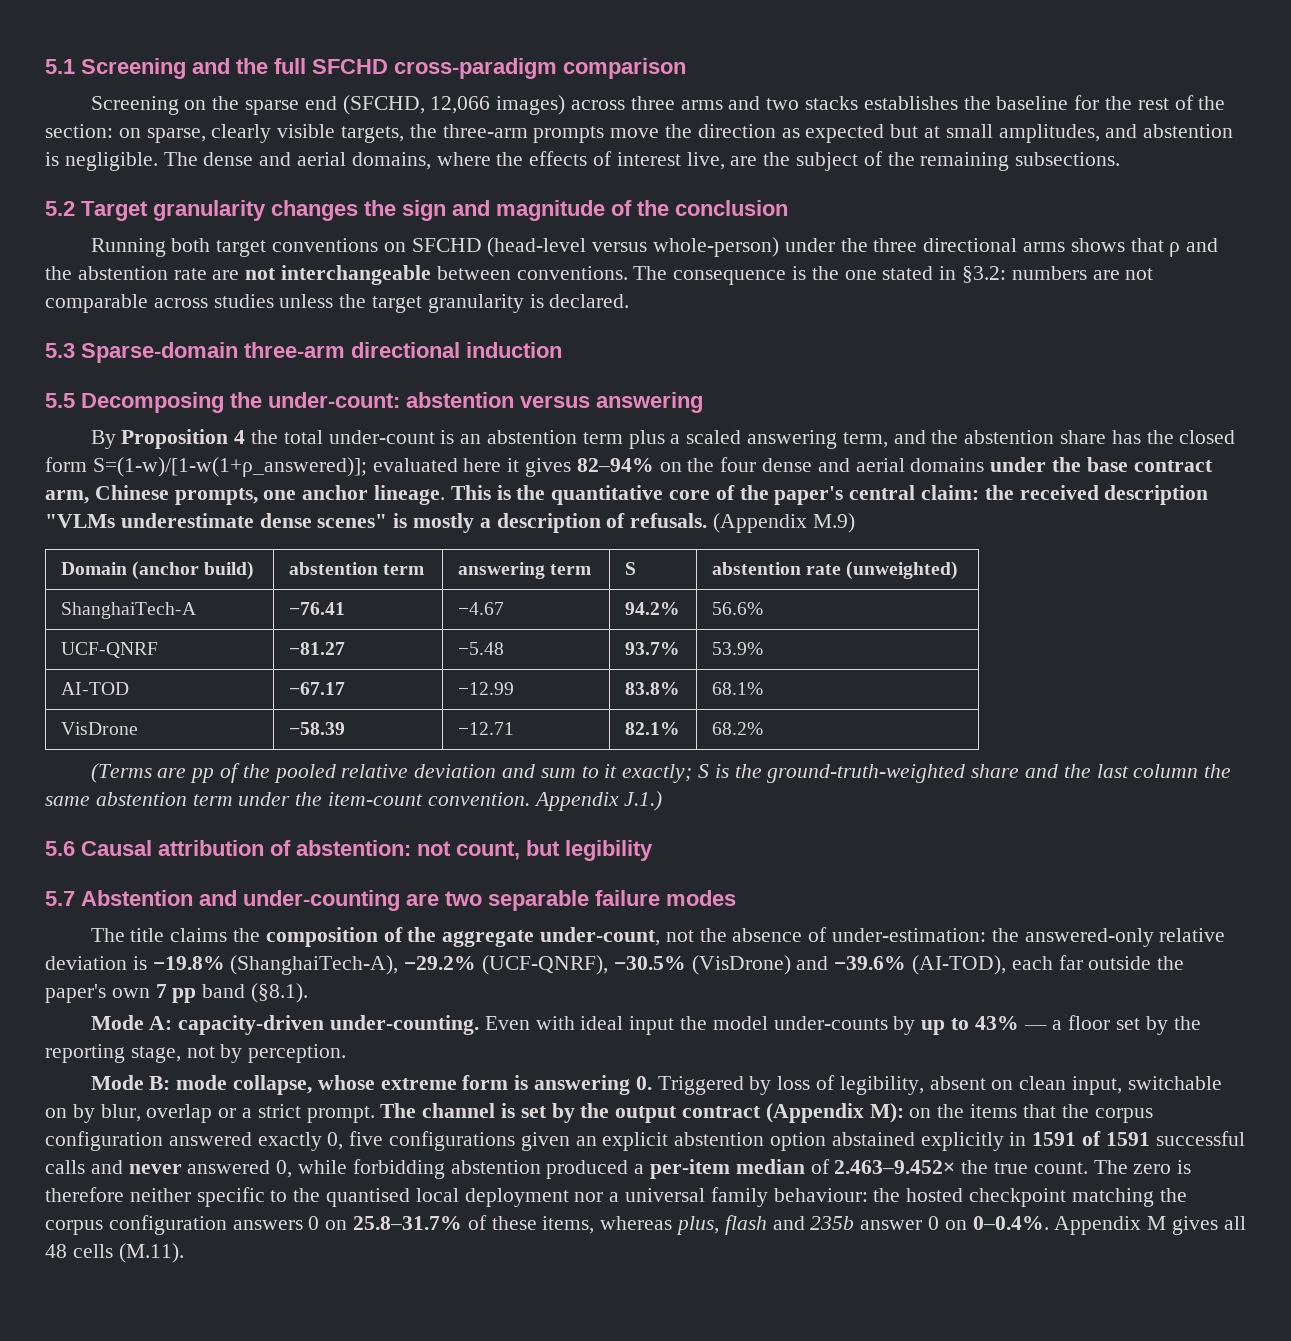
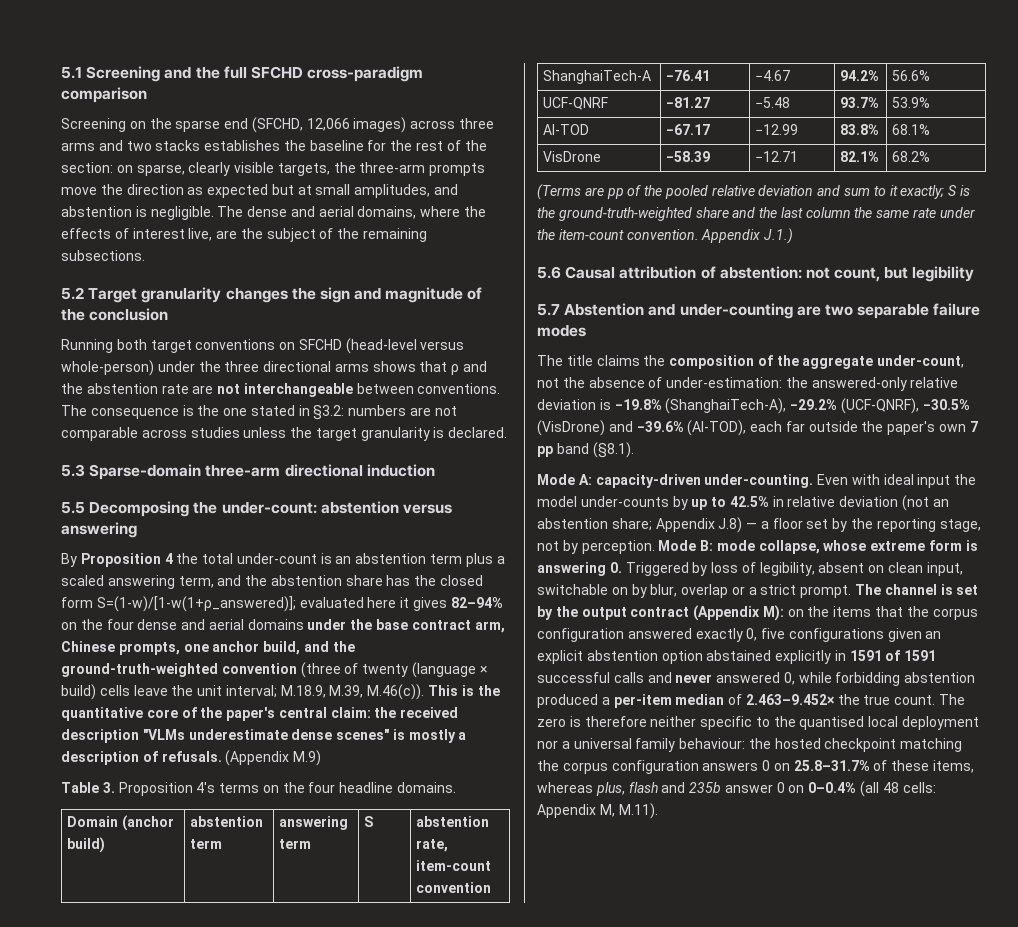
- evaluated here it gives 82–94% on the four dense and aerial domains under the base contract arm, Chinese prompts, one anchor lineage. This is the quantitative core of the paper's central claim:
+ evaluated here it gives 82–94% on the four dense and aerial domains under the base contract arm, Chinese prompts, one anchor build, and the ground-truth-weighted convention (three of twenty (language × build) cells leave the unit interval; M.18.9, M.39, M.46(c)). This is the quantitative core of the paper's central claim:
+ Table 3. Proposition 4's terms on the four headline domains.
- Domain (anchor build) | abstention term | answering term | S | abstention rate (unweighted)
+ Domain (anchor build) | abstention term | answering term | S | abstention rate, item-count convention
- (Terms are pp of the pooled relative deviation and sum to it exactly; S is the ground-truth-weighted share and the last column the same abstention term under the item-count convention.
+ (Terms are pp of the pooled relative deviation and sum to it exactly; S is the ground-truth-weighted share and the last column the same rate under the item-count convention.
- Even with ideal input the model under-counts by up to 43% — a floor set by the reporting stage, not by perception.
- Mode B: mode collapse, whose extreme form is answering 0. Triggered by loss of legibility, absent on clean input, switchable on by blur, overlap or a strict prompt.
+ Even with ideal input the model under-counts by up to 42.5% in relative deviation (not an abstention share; Appendix J.8) — a floor set by the reporting stage, not by perception. Mode B: mode collapse, whose extreme form is answering 0. Triggered by loss of legibility, absent on clean input, switchable on by blur, overlap or a strict prompt.
- The zero is therefore neither specific to the quantised local deployment nor a universal family behaviour: the hosted checkpoint matching the corpus configuration answers 0 on 25.8–31.7% of these items, whereas plus, flash and 235b answer 0 on 0–0.4%. Appendix M gives all 48 cells (M.11).
+ The zero is therefore neither specific to the quantised local deployment nor a universal family behaviour: the hosted checkpoint matching the corpus configuration answers 0 on 25.8–31.7% of these items, whereas plus, flash and 235b answer 0 on 0–0.4% (all 48 cells: Appendix M, M.11).

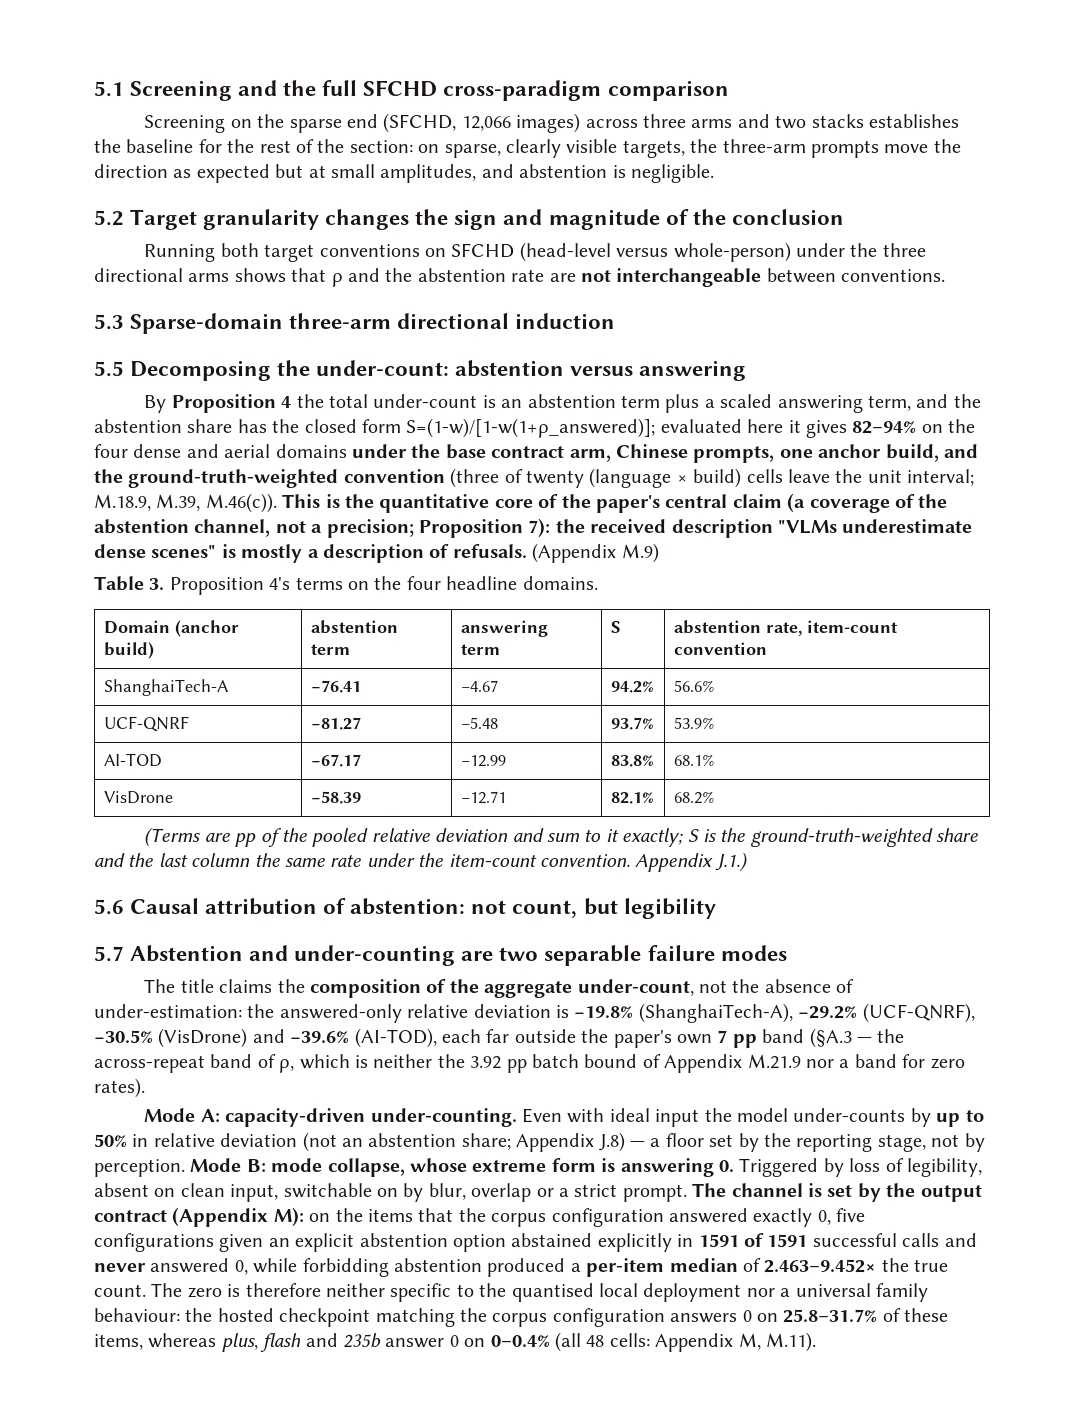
- The dense and aerial domains, where the effects of interest live, are the subject of the remaining subsections.
- The consequence is the one stated in §3.2: numbers are not comparable across studies unless the target granularity is declared.
- M.18.9, M.39, M.46(c)). This is the quantitative core of the paper's central claim:
+ M.18.9, M.39, M.46(c)). This is the quantitative core of the paper's central claim (a coverage of the abstention channel, not a precision; Proposition 7):
- The title claims the composition of the aggregate under-count, not the absence of under-estimation: the answered-only relative deviation is −19.8% (ShanghaiTech-A), −29.2% (UCF-QNRF), −30.5% (VisDrone) and −39.6% (AI-TOD), each far outside the paper's own 7 pp band (§8.1).
+ The title claims the composition of the aggregate under-count, not the absence of under-estimation: the answered-only relative deviation is −19.8% (ShanghaiTech-A), −29.2% (UCF-QNRF), −30.5% (VisDrone) and −39.6% (AI-TOD), each far outside the paper's own 7 pp band (§A.3 — the across-repeat band of ρ, which is neither the 3.92 pp batch bound of Appendix M.21.9 nor a band for zero rates).
- Even with ideal input the model under-counts by up to 42.5% in relative deviation (not an abstention share; Appendix J.8) — a floor set by the reporting stage, not by perception.
+ Even with ideal input the model under-counts by up to 50% in relative deviation (not an abstention share; Appendix J.8) — a floor set by the reporting stage, not by perception.

